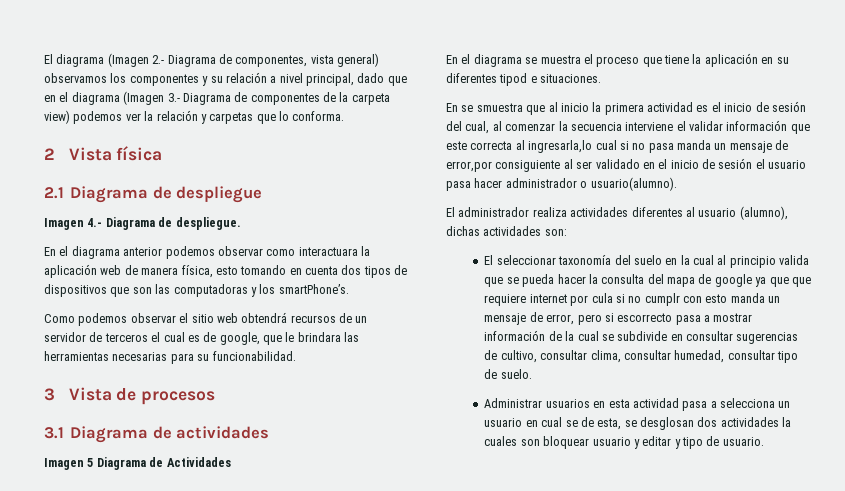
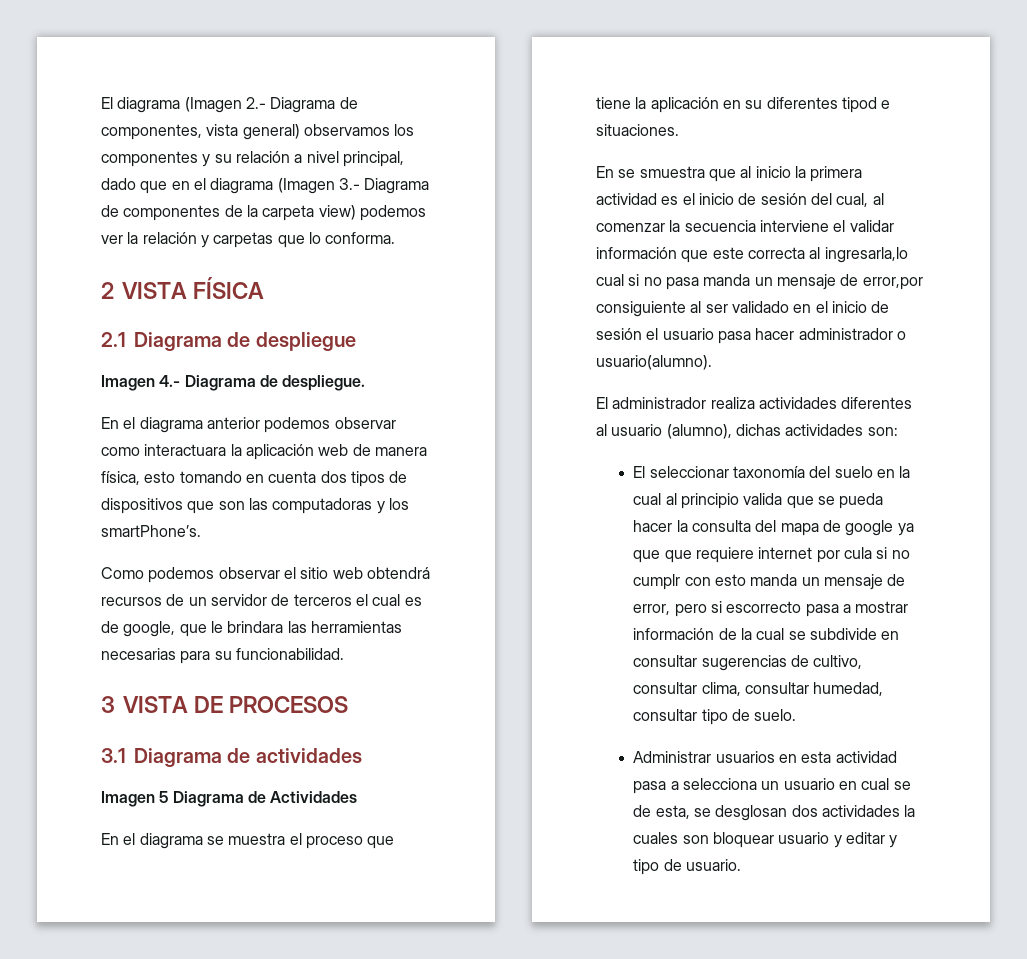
- 2 Vista física
+ 2 VISTA FÍSICA
- 3 Vista de procesos
+ 3 VISTA DE PROCESOS

